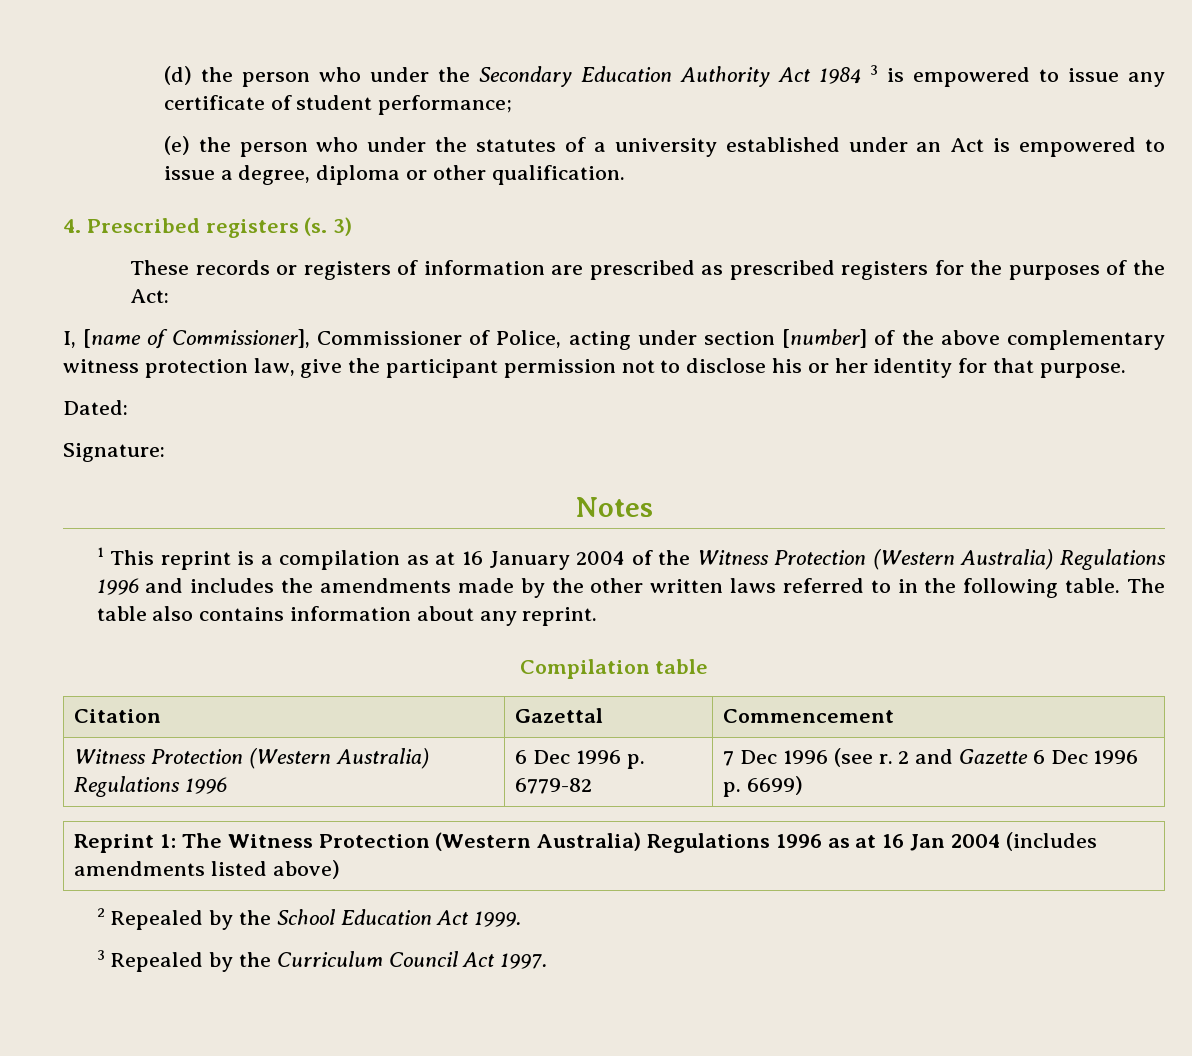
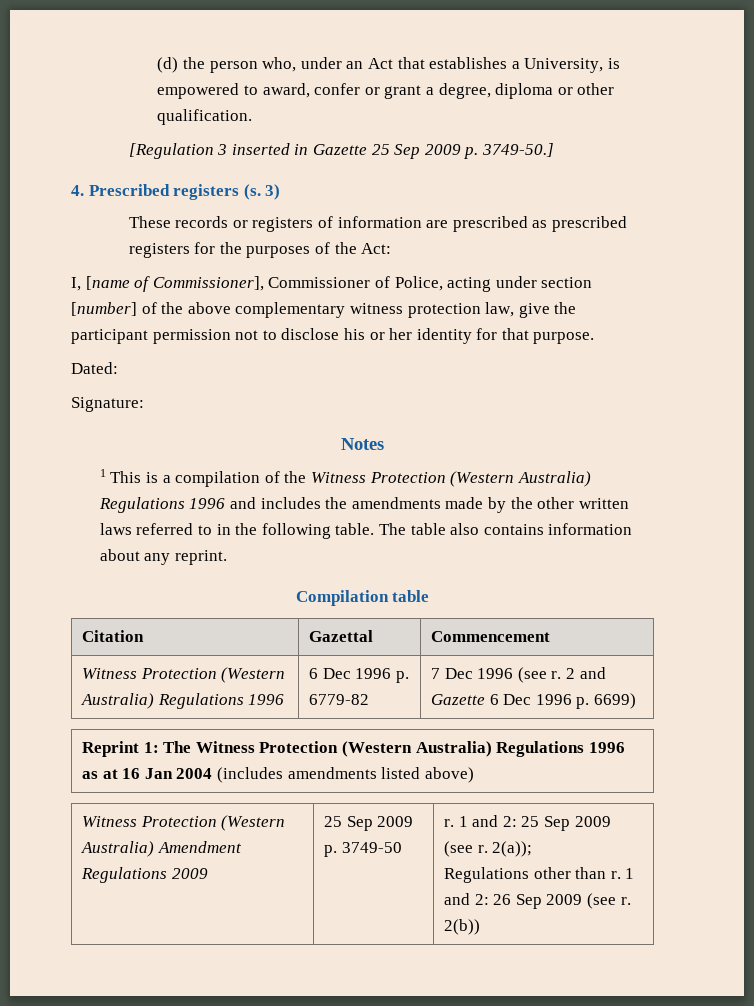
- (d) the person who under the Secondary Education Authority Act 1984 3 is empowered to issue any certificate of student performance;
- (e) the person who under the statutes of a university established under an Act is empowered to issue a degree, diploma or other qualification.
+ (d) the person who, under an Act that establishes a University, is empowered to award, confer or grant a degree, diploma or other qualification.
+ [Regulation 3 inserted in Gazette 25 Sep 2009 p. 3749-50.]
- 1 This reprint is a compilation as at 16 January 2004 of the Witness Protection (Western Australia) Regulations 1996 and includes the amendments made by the other written laws referred to in the following table.
+ 1 This is a compilation of the Witness Protection (Western Australia) Regulations 1996 and includes the amendments made by the other written laws referred to in the following table.
- 2 Repealed by the School Education Act 1999.
- 3 Repealed by the Curriculum Council Act 1997.
+ Witness Protection (Western Australia) Amendment Regulations 2009 | 25 Sep 2009 p. 3749-50 | r. 1 and 2: 25 Sep 2009 (see r. 2(a));
+ Regulations other than r. 1 and 2: 26 Sep 2009 (see r. 2(b))

